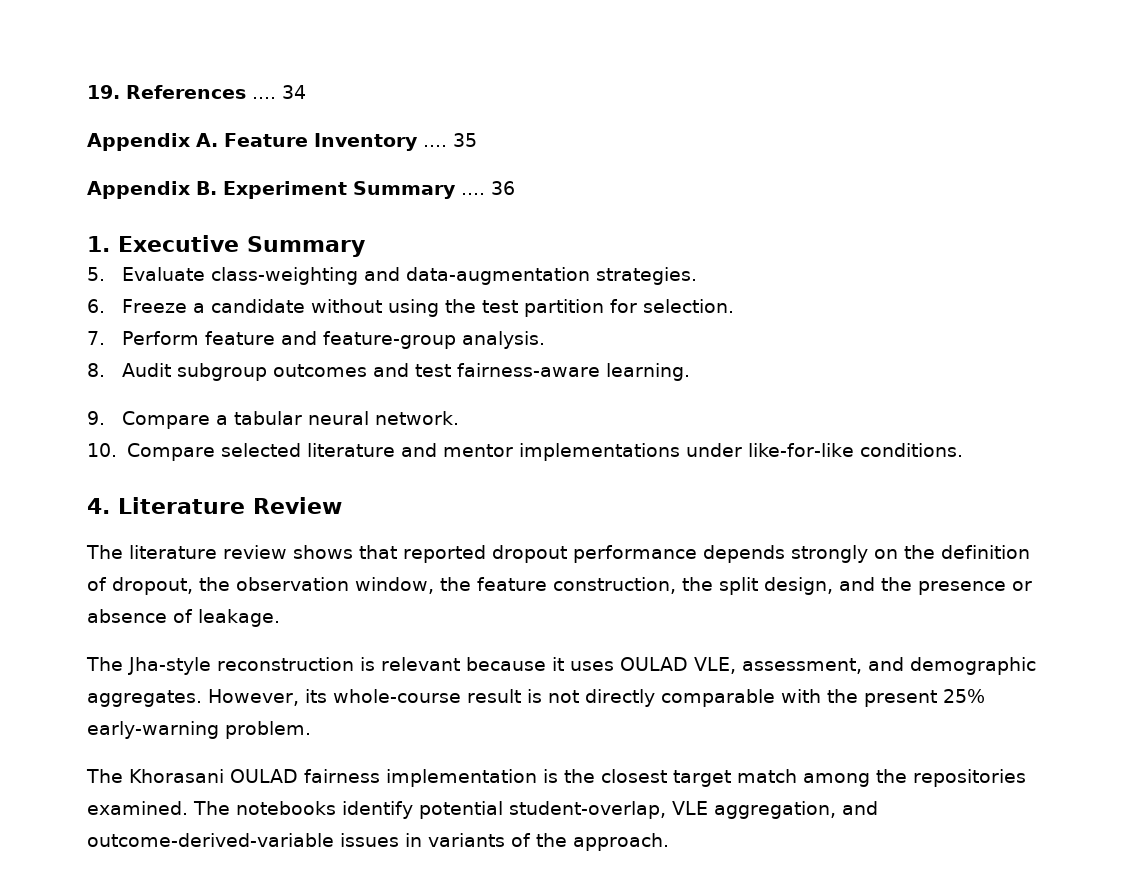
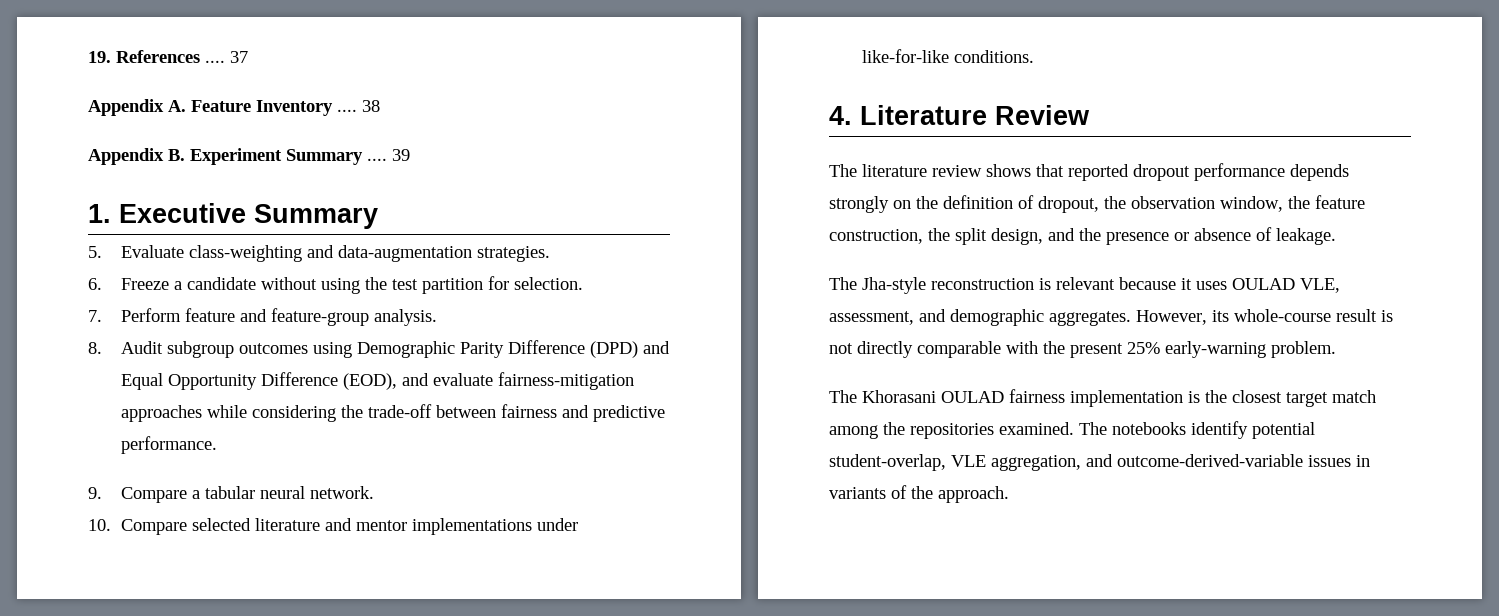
- 34
+ 37
- 35
+ 38
- 36
+ 39
- 8. Audit subgroup outcomes and test fairness-aware learning.
+ 8. Audit subgroup outcomes using Demographic Parity Difference (DPD) and Equal Opportunity Difference (EOD), and evaluate fairness-mitigation approaches while considering the trade-off between fairness and predictive performance.

